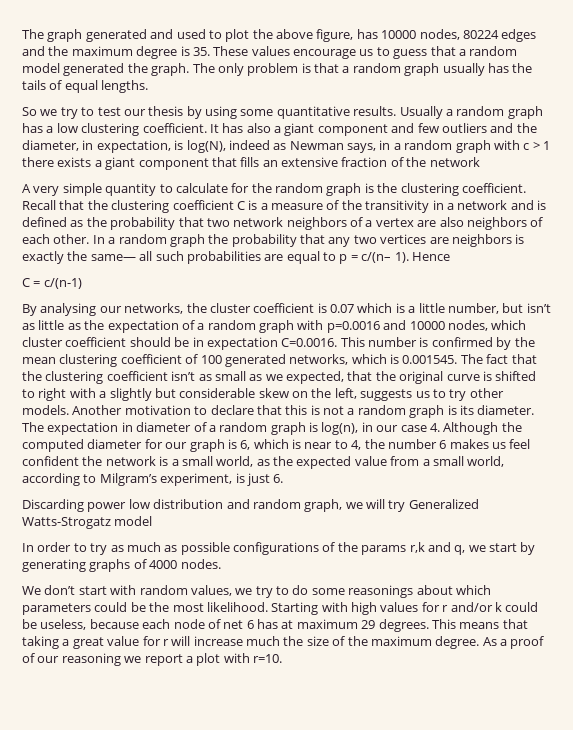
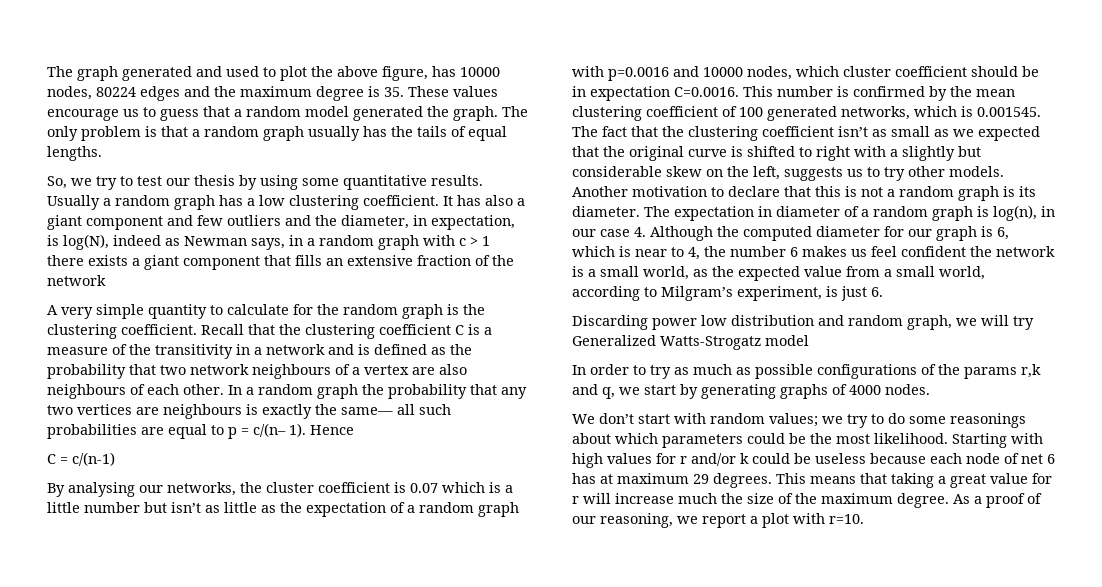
- So we try to test our thesis by using some quantitative results.
+ So, we try to test our thesis by using some quantitative results.
- Recall that the clustering coefficient C is a measure of the transitivity in a network and is defined as the probability that two network neighbors of a vertex are also neighbors of each other.
+ Recall that the clustering coefficient C is a measure of the transitivity in a network and is defined as the probability that two network neighbours of a vertex are also neighbours of each other.
- In a random graph the probability that any two vertices are neighbors is exactly the same— all such probabilities are equal to p = c/(n– 1).
+ In a random graph the probability that any two vertices are neighbours is exactly the same— all such probabilities are equal to p = c/(n– 1).
- By analysing our networks, the cluster coefficient is 0.07 which is a little number, but isn’t as little as the expectation of a random graph with p=0.0016 and 10000 nodes, which cluster coefficient should be in expectation C=0.0016. This number is confirmed by the mean clustering coefficient of 100 generated networks, which is 0.001545. The fact that the clustering coefficient isn’t as small as we expected, that the original curve is shifted to right with a slightly but considerable skew on the left, suggests us to try other models.
+ By analysing our networks, the cluster coefficient is 0.07 which is a little number but isn’t as little as the expectation of a random graph with p=0.0016 and 10000 nodes, which cluster coefficient should be in expectation C=0.0016. This number is confirmed by the mean clustering coefficient of 100 generated networks, which is 0.001545. The fact that the clustering coefficient isn’t as small as we expected that the original curve is shifted to right with a slightly but considerable skew on the left, suggests us to try other models.
- We don’t start with random values, we try to do some reasonings about which parameters could be the most likelihood.
+ We don’t start with random values; we try to do some reasonings about which parameters could be the most likelihood.
- Starting with high values for r and/or k could be useless, because each node of net 6 has at maximum 29 degrees.
+ Starting with high values for r and/or k could be useless because each node of net 6 has at maximum 29 degrees.
- As a proof of our reasoning we report a plot with r=10.
+ As a proof of our reasoning, we report a plot with r=10.

